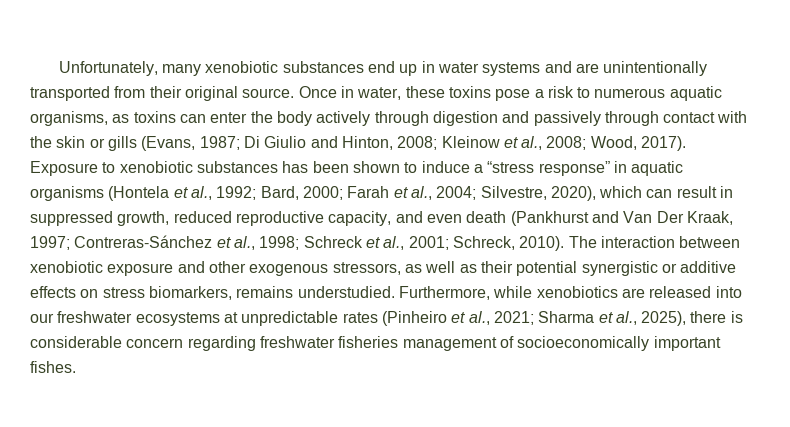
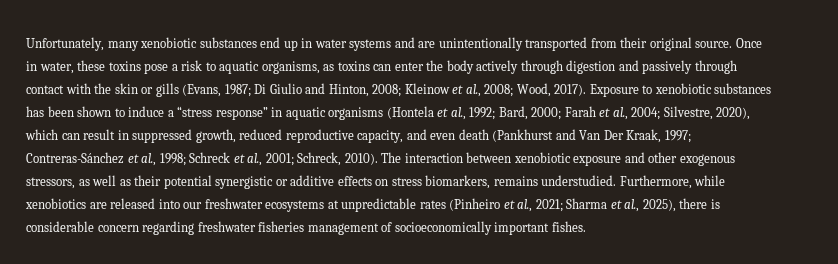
- Once in water, these toxins pose a risk to numerous aquatic organisms, as toxins can enter the body actively through digestion and passively through contact with the skin or gills (Evans, 1987; Di Giulio and Hinton, 2008; Kleinow et al., 2008; Wood, 2017).
+ Once in water, these toxins pose a risk to aquatic organisms, as toxins can enter the body actively through digestion and passively through contact with the skin or gills (Evans, 1987; Di Giulio and Hinton, 2008; Kleinow et al., 2008; Wood, 2017).

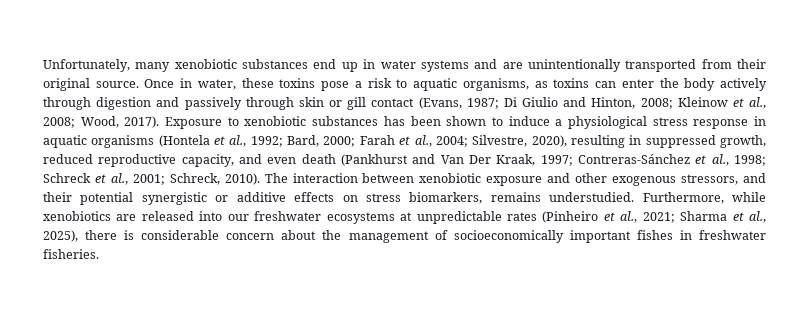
- Once in water, these toxins pose a risk to aquatic organisms, as toxins can enter the body actively through digestion and passively through contact with the skin or gills (Evans, 1987; Di Giulio and Hinton, 2008; Kleinow et al., 2008; Wood, 2017).
+ Once in water, these toxins pose a risk to aquatic organisms, as toxins can enter the body actively through digestion and passively through skin or gill contact (Evans, 1987; Di Giulio and Hinton, 2008; Kleinow et al., 2008; Wood, 2017).
- Exposure to xenobiotic substances has been shown to induce a “stress response” in aquatic organisms (Hontela et al., 1992; Bard, 2000; Farah et al., 2004; Silvestre, 2020), which can result in suppressed growth, reduced reproductive capacity, and even death (Pankhurst and Van Der Kraak, 1997; Contreras-Sánchez et al., 1998; Schreck et al., 2001; Schreck, 2010).
+ Exposure to xenobiotic substances has been shown to induce a physiological stress response in aquatic organisms (Hontela et al., 1992; Bard, 2000; Farah et al., 2004; Silvestre, 2020), resulting in suppressed growth, reduced reproductive capacity, and even death (Pankhurst and Van Der Kraak, 1997; Contreras-Sánchez et al., 1998; Schreck et al., 2001; Schreck, 2010).
- The interaction between xenobiotic exposure and other exogenous stressors, as well as their potential synergistic or additive effects on stress biomarkers, remains understudied.
+ The interaction between xenobiotic exposure and other exogenous stressors, and their potential synergistic or additive effects on stress biomarkers, remains understudied.
- Furthermore, while xenobiotics are released into our freshwater ecosystems at unpredictable rates (Pinheiro et al., 2021; Sharma et al., 2025), there is considerable concern regarding freshwater fisheries management of socioeconomically important fishes.
+ Furthermore, while xenobiotics are released into our freshwater ecosystems at unpredictable rates (Pinheiro et al., 2021; Sharma et al., 2025), there is considerable concern about the management of socioeconomically important fishes in freshwater fisheries.

